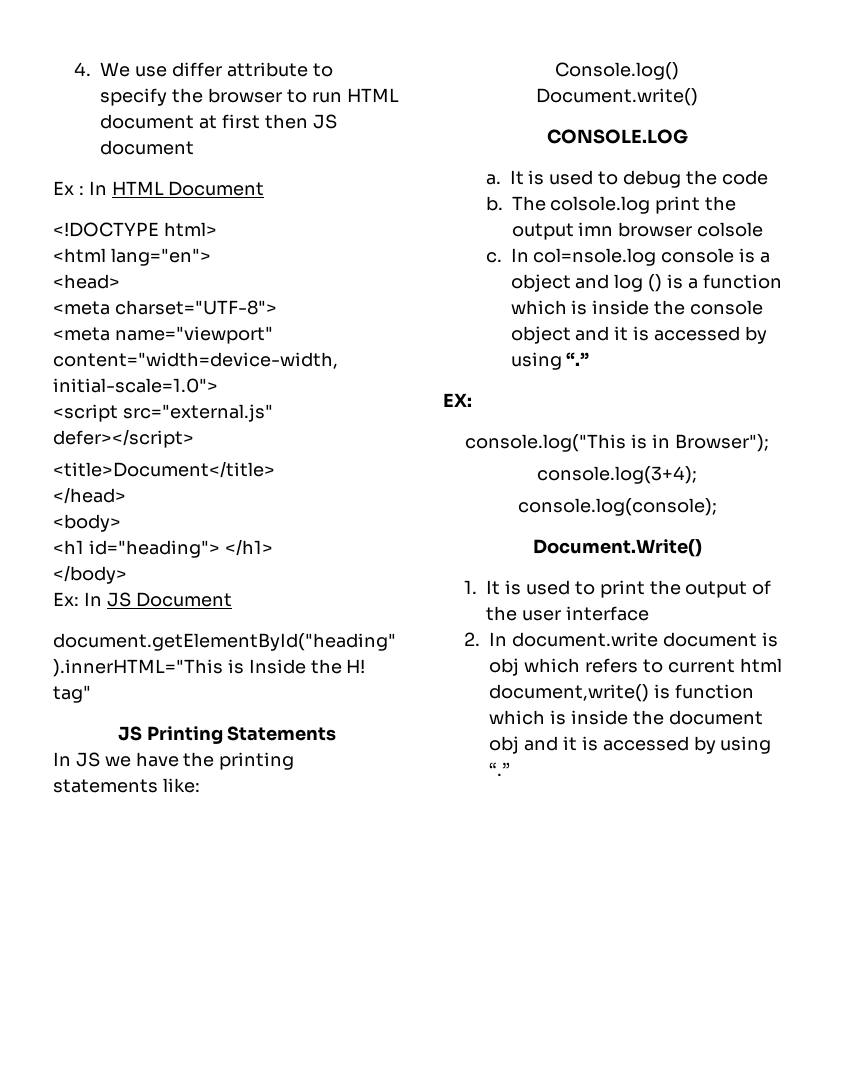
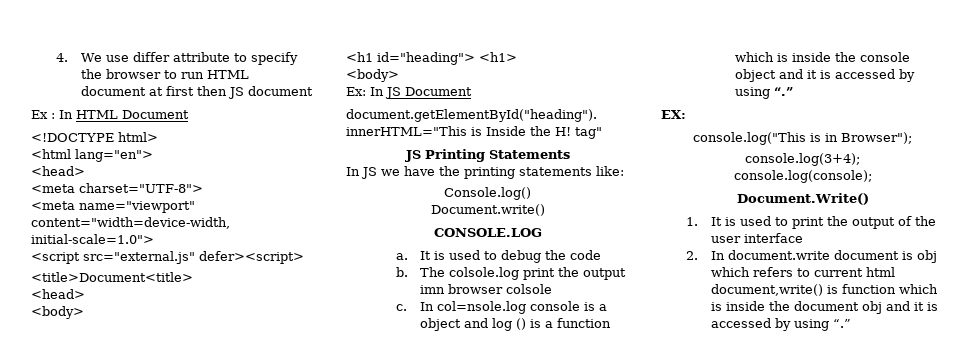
- <script src="external.js" defer></script>
- <title>Document</title>
- </head>
+ <script src="external.js" defer><script>
+ <title>Document<title>
+ <head>
- <h1 id="heading"> </h1>
- </body>
+ <h1 id="heading"> <h1>
+ <body>

